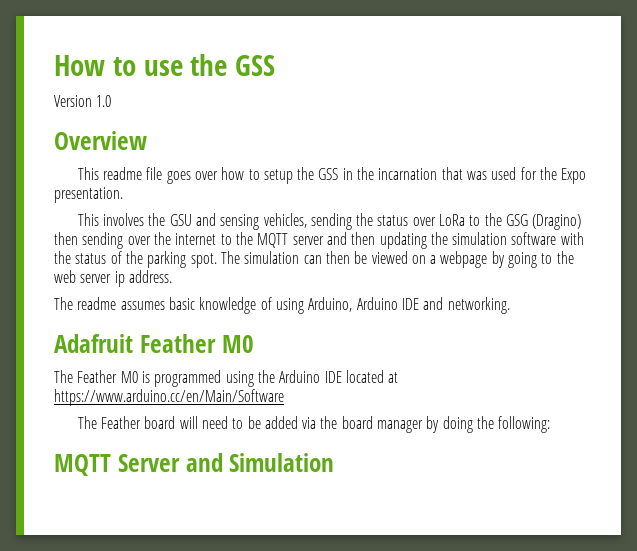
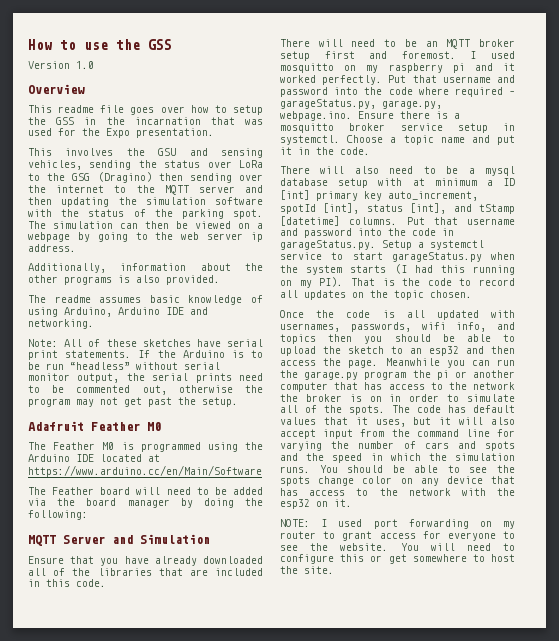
+ Additionally, information about the other programs is also provided.
+ Note: All of these sketches have serial print statements. If the Arduino is to be run “headless” without serial monitor output, the serial prints need to be commented out, otherwise the program may not get past the setup.
+ Ensure that you have already downloaded all of the libraries that are included in this code.
+ There will need to be an MQTT broker setup first and foremost. I used mosquitto on my raspberry pi and it worked perfectly. Put that username and password into the code where required – garageStatus.py, garage.py, webpage.ino. Ensure there is a mosquitto broker service setup in systemctl. Choose a topic name and put it in the code.
+ There will also need to be a mysql database setup with at minimum a ID [int] primary key auto_increment, spotId [int], status [int], and tStamp [datetime] columns. Put that username and password into the code in garageStatus.py. Setup a systemctl service to start garageStatus.py when the system starts (I had this running on my PI). That is the code to record all updates on the topic chosen.
+ Once the code is all updated with usernames, passwords, wifi info, and topics then you should be able to upload the sketch to an esp32 and then access the page. Meanwhile you can run the garage.py program the pi or another computer that has access to the network the broker is on in order to simulate all of the spots. The code has default values that it uses, but it will also accept input from the command line for varying the number of cars and spots and the speed in which the simulation runs. You should be able to see the spots change color on any device that has access to the network with the esp32 on it.
+ NOTE: I used port forwarding on my router to grant access for everyone to see the website. You will need to configure this or get somewhere to host the site.

